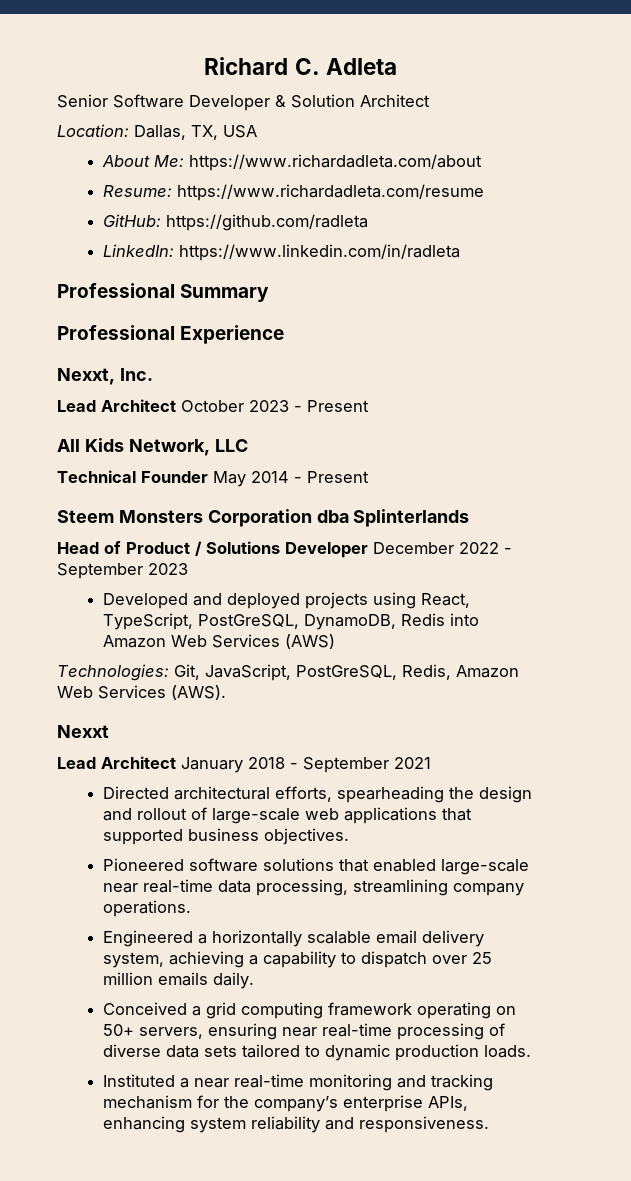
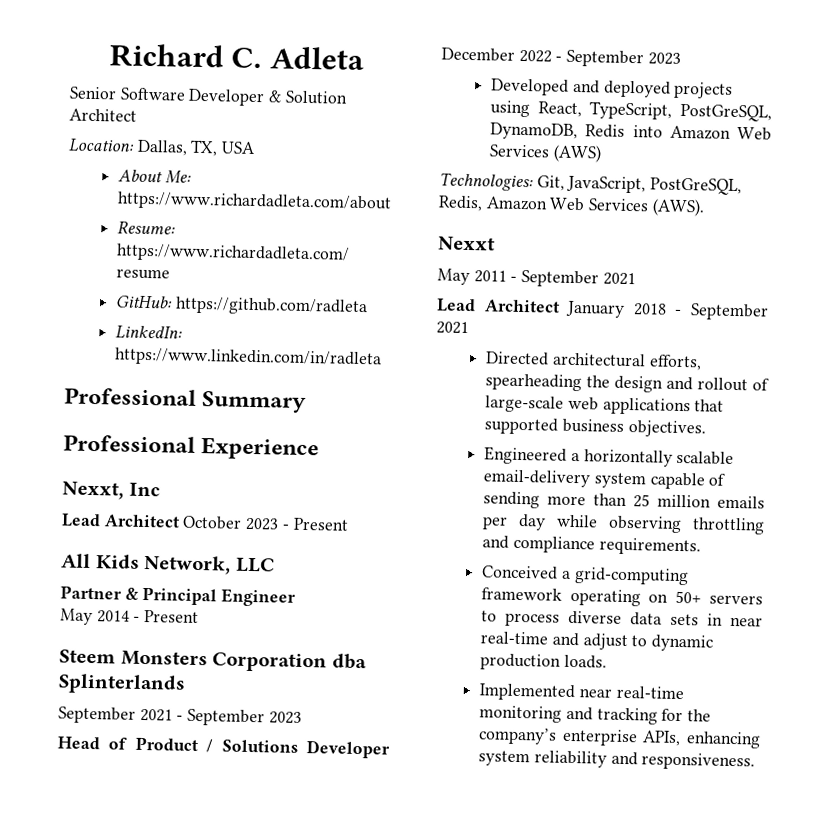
- Nexxt, Inc.
+ Nexxt, Inc
- Technical Founder May 2014 - Present
+ Partner & Principal Engineer
+ May 2014 - Present
+ September 2021 - September 2023
+ May 2011 - September 2021
- Pioneered software solutions that enabled large-scale near real-time data processing, streamlining company operations.
- Engineered a horizontally scalable email delivery system, achieving a capability to dispatch over 25 million emails daily.
+ Engineered a horizontally scalable email-delivery system capable of sending more than 25 million emails per day while observing throttling and compliance requirements.
- Conceived a grid computing framework operating on 50+ servers, ensuring near real-time processing of diverse data sets tailored to dynamic production loads.
+ Conceived a grid-computing framework operating on 50+ servers to process diverse data sets in near real-time and adjust to dynamic production loads.
- Instituted a near real-time monitoring and tracking mechanism for the company’s enterprise APIs, enhancing system reliability and responsiveness.
+ Implemented near real-time monitoring and tracking for the company’s enterprise APIs, enhancing system reliability and responsiveness.

